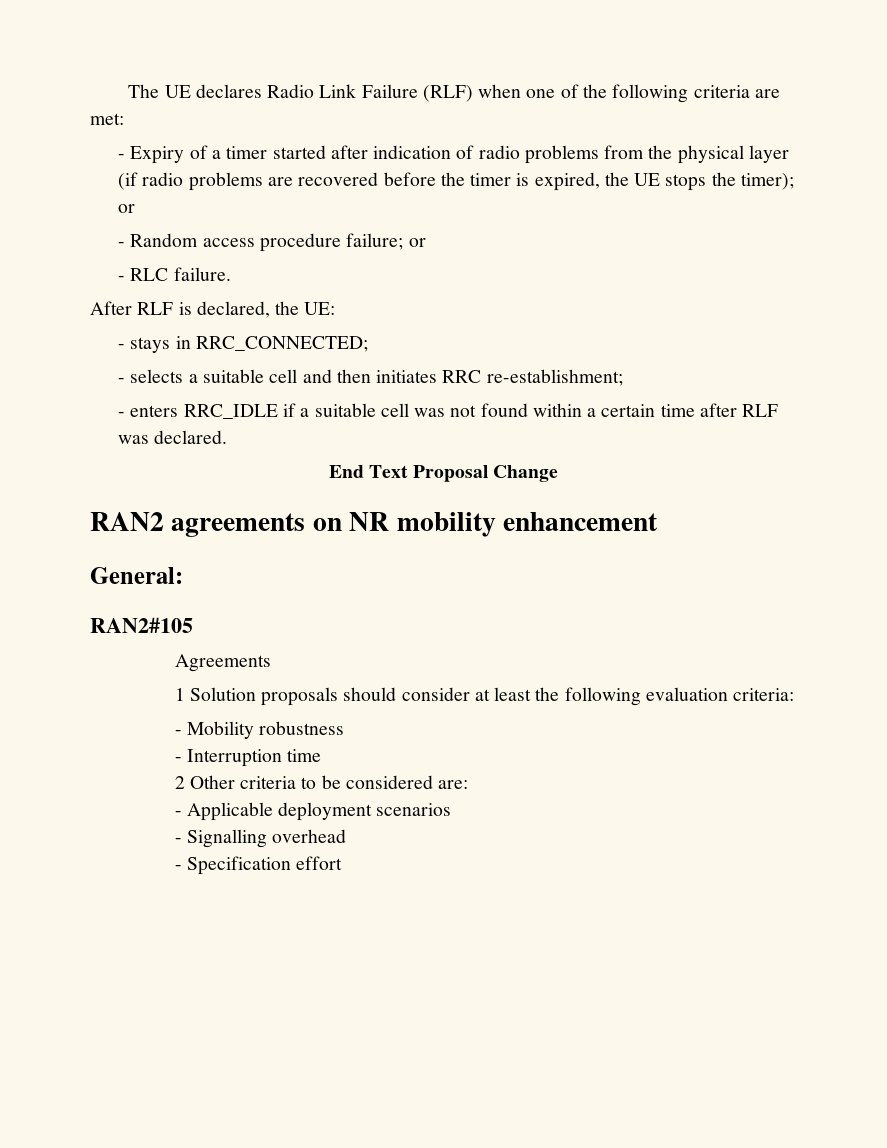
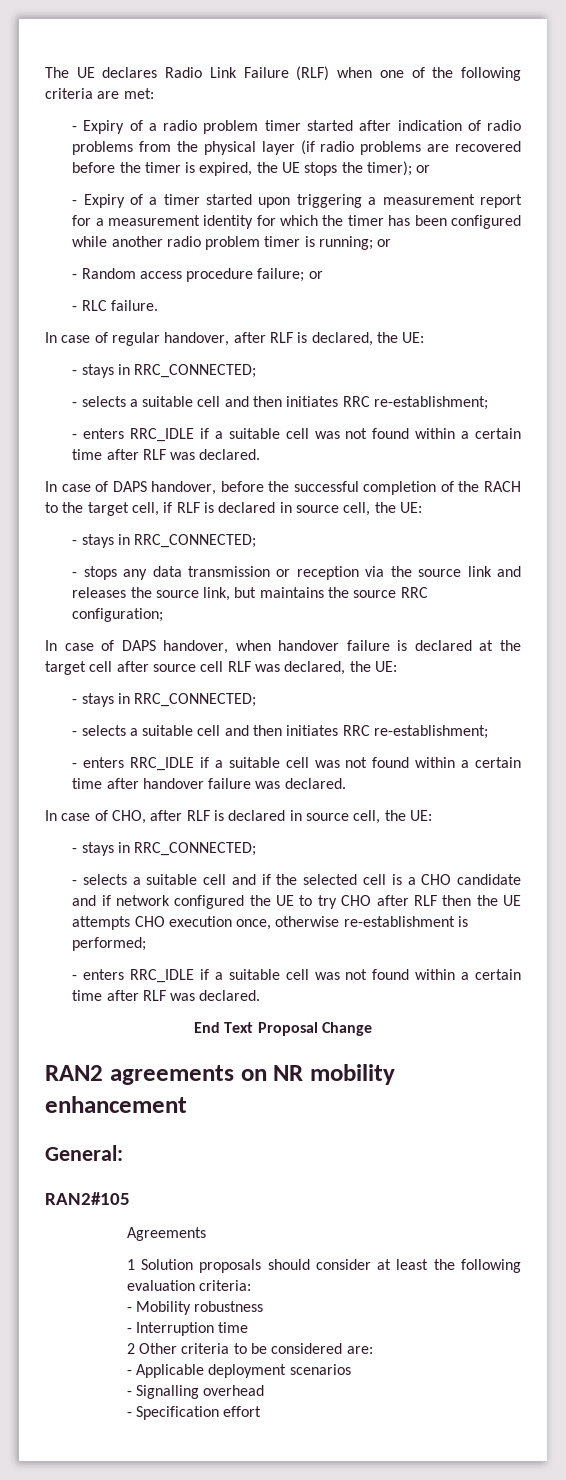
- - Expiry of a timer started after indication of radio problems from the physical layer (if radio problems are recovered before the timer is expired, the UE stops the timer); or
+ - Expiry of a radio problem timer started after indication of radio problems from the physical layer (if radio problems are recovered before the timer is expired, the UE stops the timer); or
+ - Expiry of a timer started upon triggering a measurement report for a measurement identity for which the timer has been configured while another radio problem timer is running; or
- After RLF is declared, the UE:
+ In case of regular handover, after RLF is declared, the UE:
+ In case of DAPS handover, before the successful completion of the RACH to the target cell, if RLF is declared in source cell, the UE:
+ - stays in RRC_CONNECTED;
+ - stops any data transmission or reception via the source link and releases the source link, but maintains the source RRC configuration;
+ In case of DAPS handover, when handover failure is declared at the target cell after source cell RLF was declared, the UE:
+ - stays in RRC_CONNECTED;
+ - selects a suitable cell and then initiates RRC re-establishment;
+ - enters RRC_IDLE if a suitable cell was not found within a certain time after handover failure was declared.
+ In case of CHO, after RLF is declared in source cell, the UE:
+ - stays in RRC_CONNECTED;
+ - selects a suitable cell and if the selected cell is a CHO candidate and if network configured the UE to try CHO after RLF then the UE attempts CHO execution once, otherwise re-establishment is performed;
+ - enters RRC_IDLE if a suitable cell was not found within a certain time after RLF was declared.

